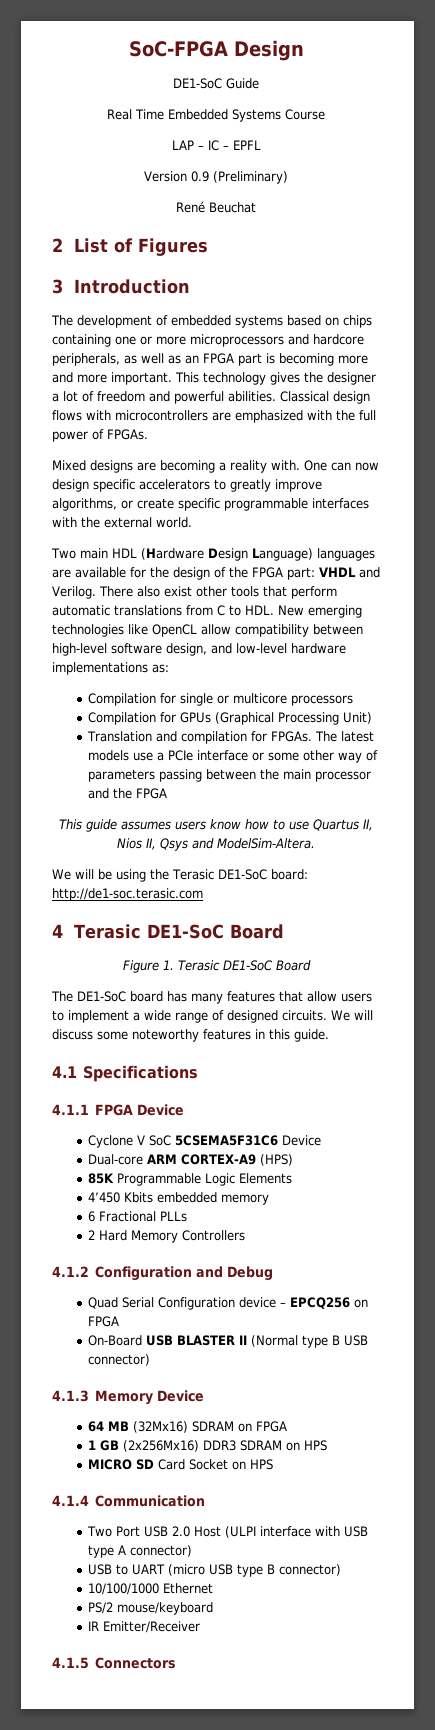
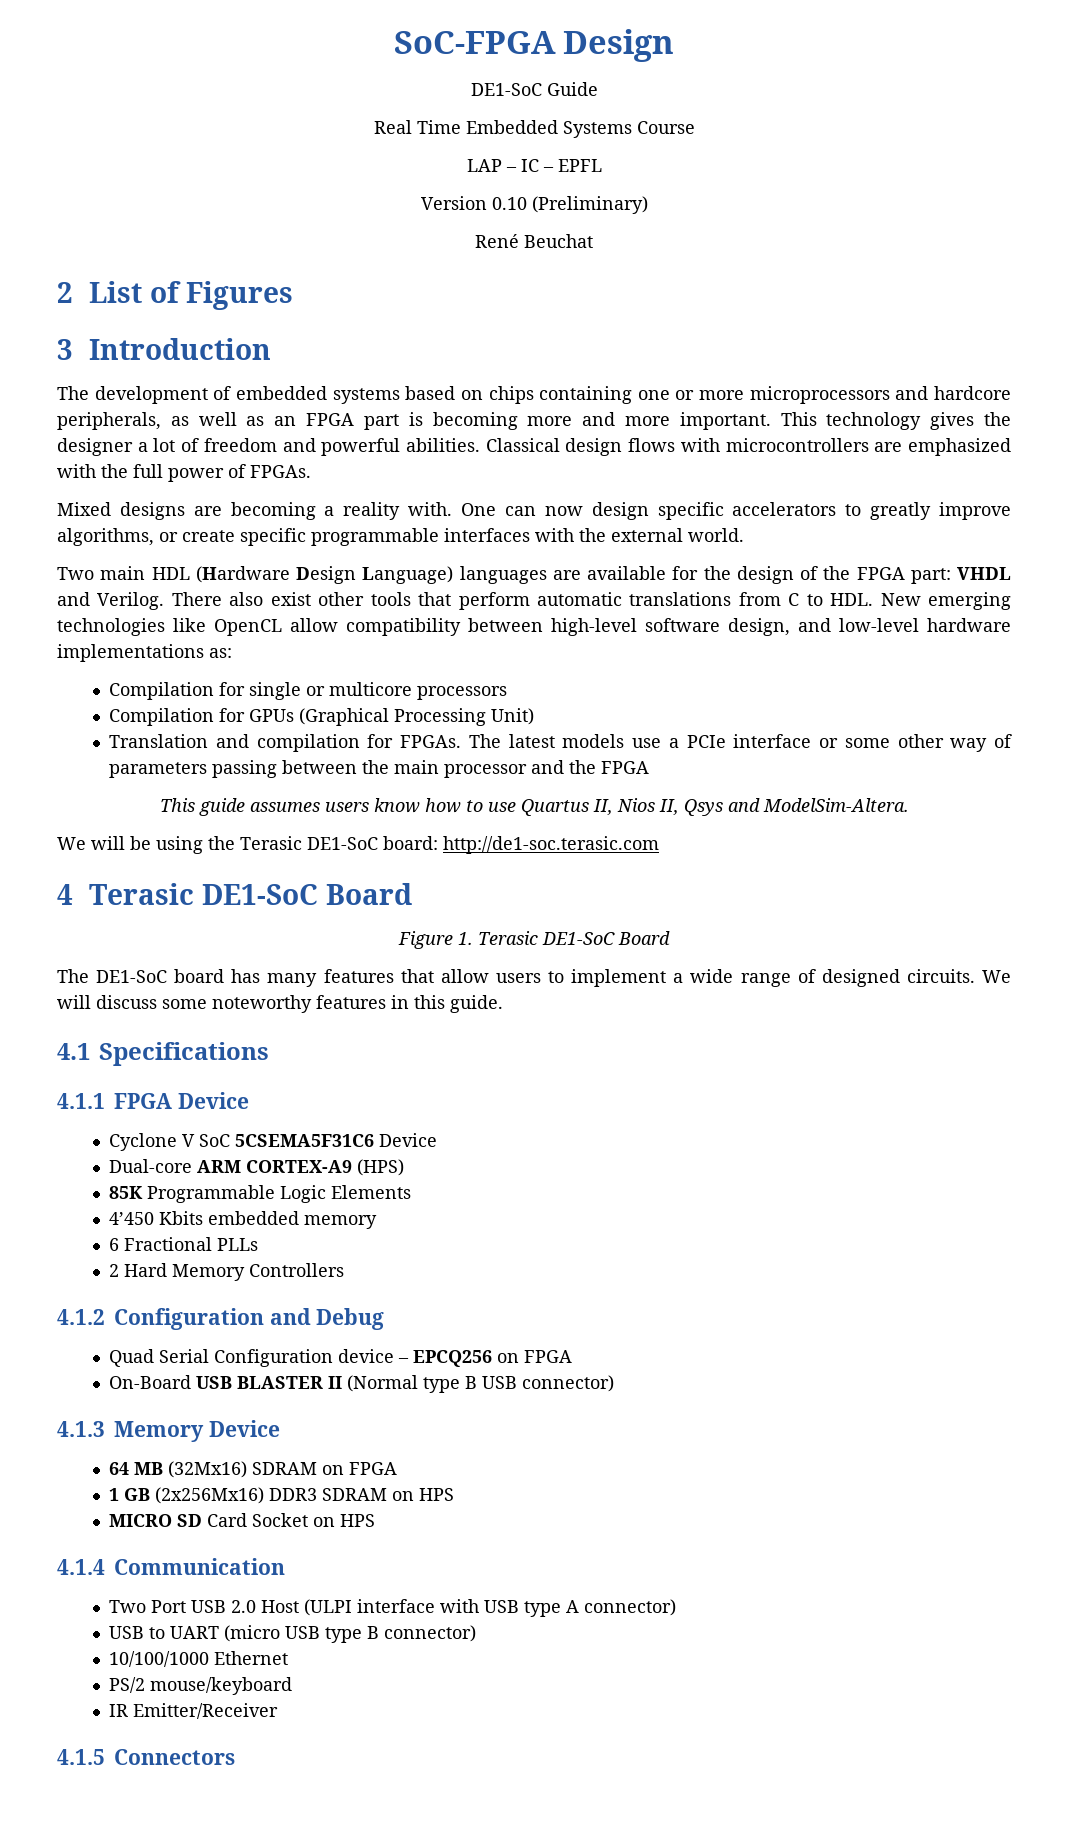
- Version 0.9 (Preliminary)
+ Version 0.10 (Preliminary)

